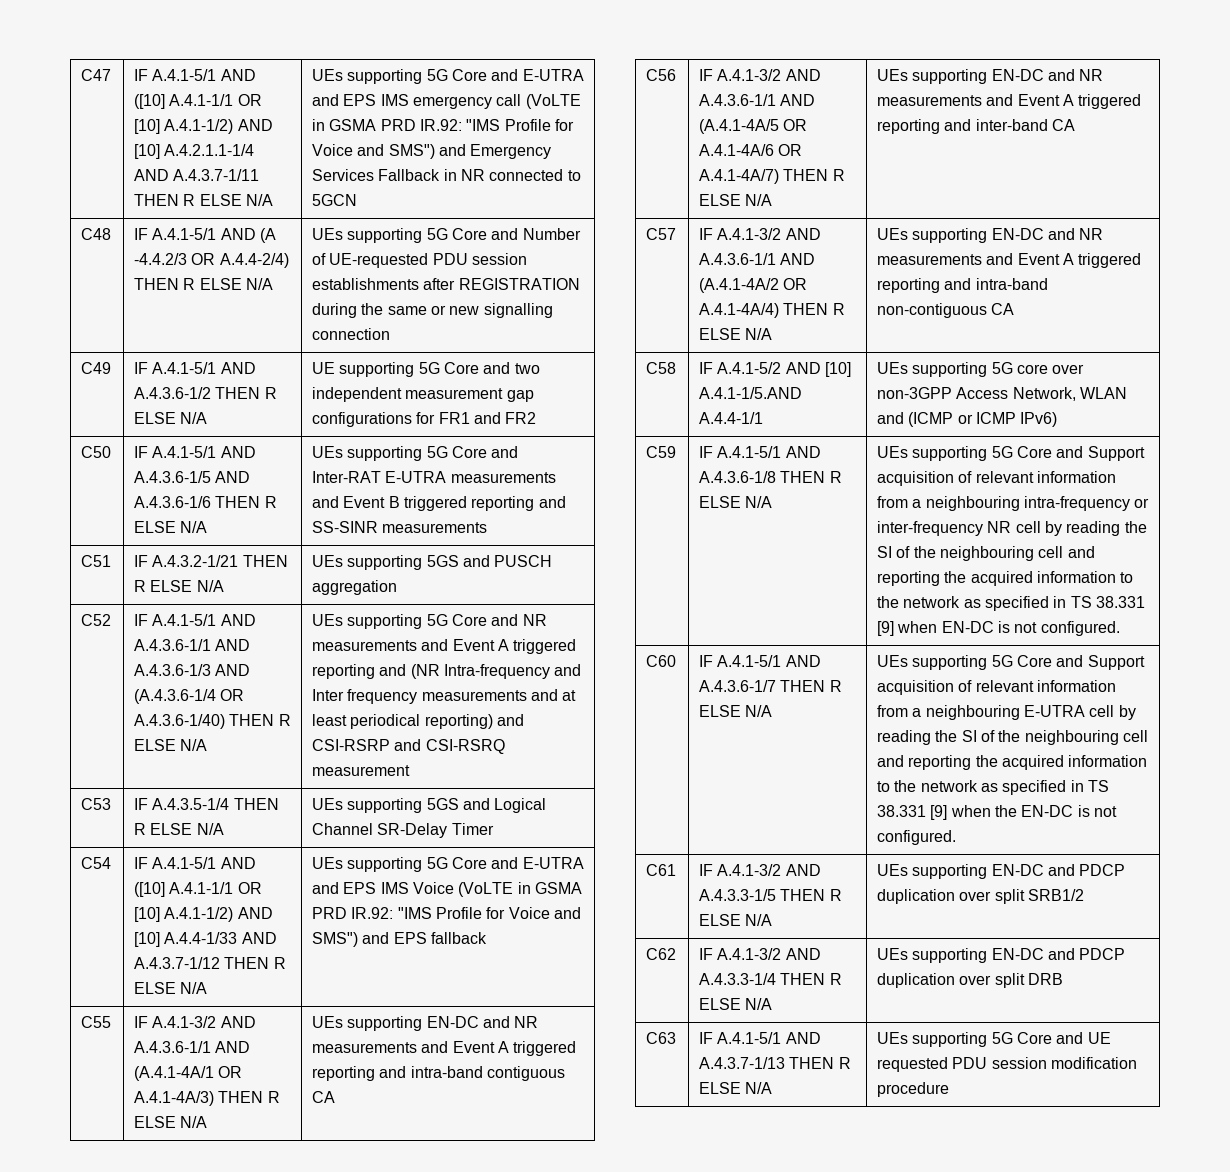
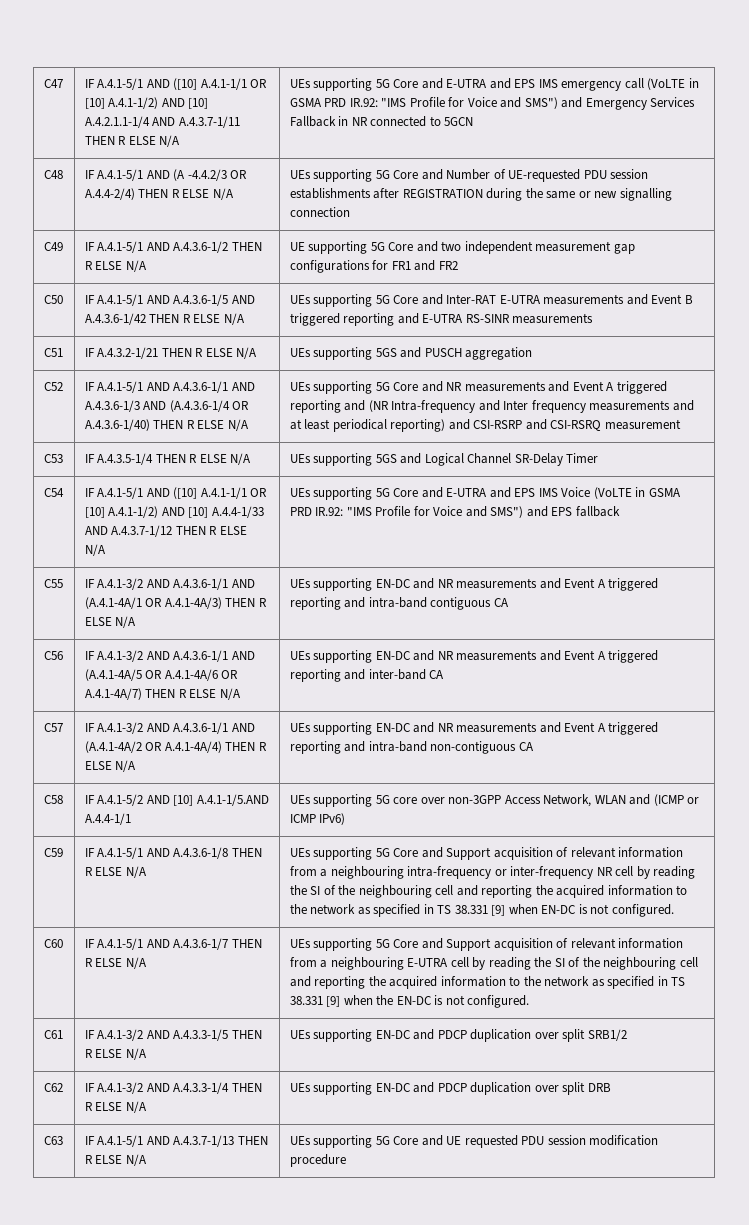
- C50 | IF A.4.1-5/1 AND A.4.3.6-1/5 AND A.4.3.6-1/6 THEN R ELSE N/A | UEs supporting 5G Core and Inter-RAT E-UTRA measurements and Event B triggered reporting and SS-SINR measurements
+ C50 | IF A.4.1-5/1 AND A.4.3.6-1/5 AND A.4.3.6-1/42 THEN R ELSE N/A | UEs supporting 5G Core and Inter-RAT E-UTRA measurements and Event B triggered reporting and E-UTRA RS-SINR measurements

